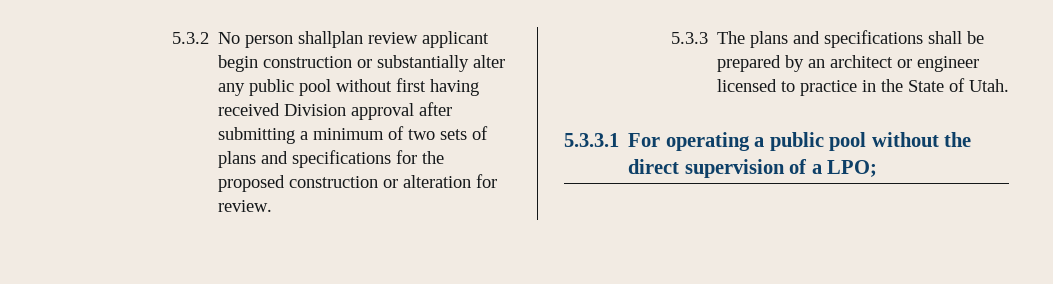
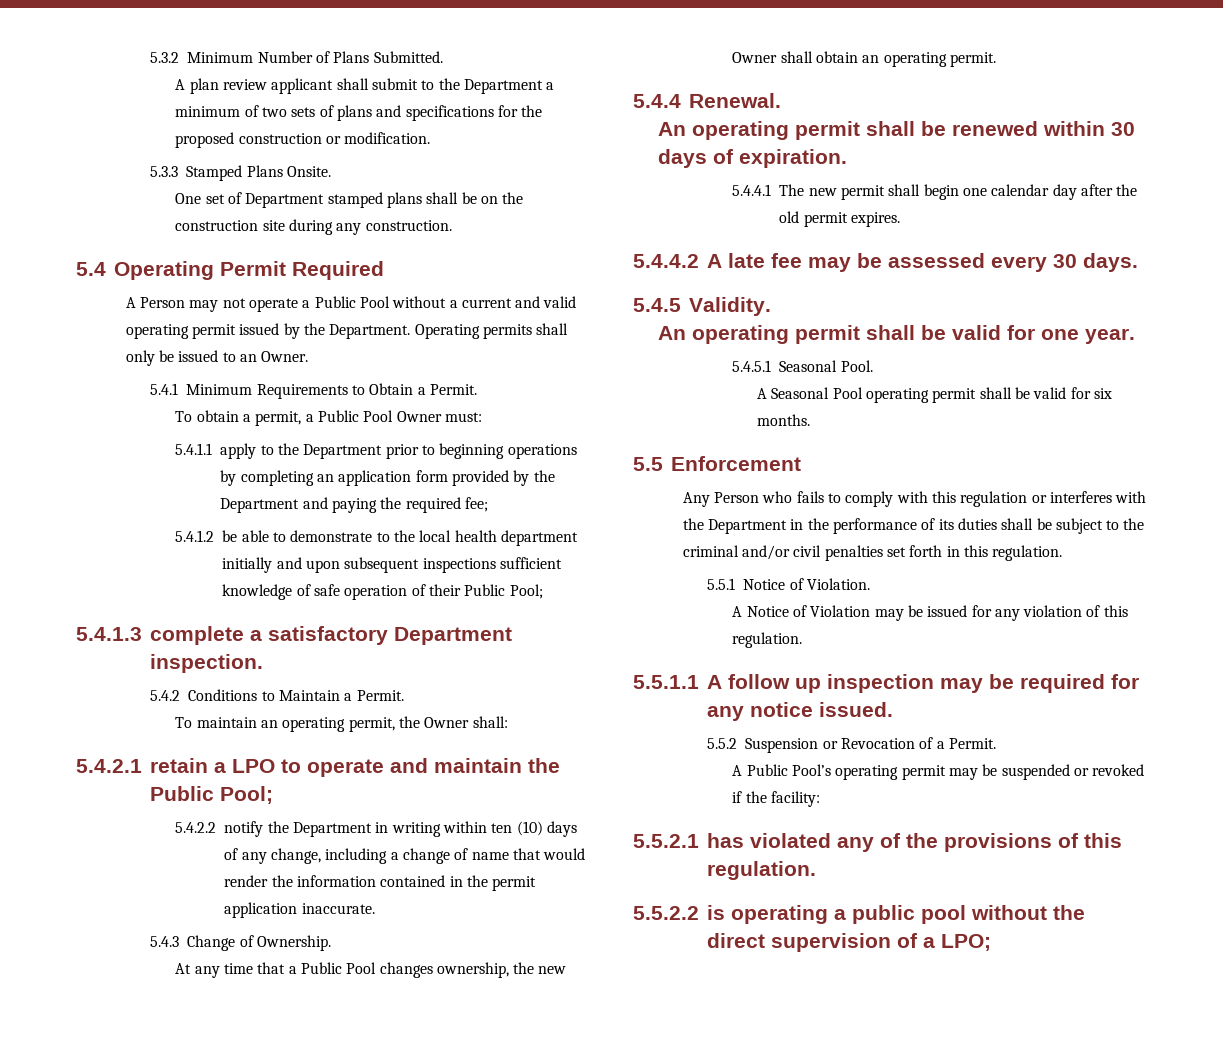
- 5.3.2 No person shallplan review applicant begin construction or substantially alter any public pool without first having received Division approval after submitting a minimum of two sets of plans and specifications for the proposed construction or alteration for review.
- 5.3.3 The plans and specifications shall be prepared by an architect or engineer licensed to practice in the State of Utah.
- 5.3.3.1 For operating a public pool without the direct supervision of a LPO;
+ 5.3.2 Minimum Number of Plans Submitted.
+ A plan review applicant shall submit to the Department a minimum of two sets of plans and specifications for the proposed construction or modification.
+ 5.3.3 Stamped Plans Onsite.
+ One set of Department stamped plans shall be on the construction site during any construction.
+ 5.4 Operating Permit Required
+ A Person may not operate a Public Pool without a current and valid operating permit issued by the Department. Operating permits shall only be issued to an Owner.
+ 5.4.1 Minimum Requirements to Obtain a Permit.
+ To obtain a permit, a Public Pool Owner must:
+ 5.4.1.1 apply to the Department prior to beginning operations by completing an application form provided by the Department and paying the required fee;
+ 5.4.1.2 be able to demonstrate to the local health department initially and upon subsequent inspections sufficient knowledge of safe operation of their Public Pool;
+ 5.4.1.3 complete a satisfactory Department inspection.
+ 5.4.2 Conditions to Maintain a Permit.
+ To maintain an operating permit, the Owner shall:
+ 5.4.2.1 retain a LPO to operate and maintain the Public Pool;
+ 5.4.2.2 notify the Department in writing within ten (10) days of any change, including a change of name that would render the information contained in the permit application inaccurate.
+ 5.4.3 Change of Ownership.
+ At any time that a Public Pool changes ownership, the new Owner shall obtain an operating permit.
+ 5.4.4 Renewal.
+ An operating permit shall be renewed within 30 days of expiration.
+ 5.4.4.1 The new permit shall begin one calendar day after the old permit expires.
+ 5.4.4.2 A late fee may be assessed every 30 days.
+ 5.4.5 Validity.
+ An operating permit shall be valid for one year.
+ 5.4.5.1 Seasonal Pool.
+ A Seasonal Pool operating permit shall be valid for six months.
+ 5.5 Enforcement
+ Any Person who fails to comply with this regulation or interferes with the Department in the performance of its duties shall be subject to the criminal and/or civil penalties set forth in this regulation.
+ 5.5.1 Notice of Violation.
+ A Notice of Violation may be issued for any violation of this regulation.
+ 5.5.1.1 A follow up inspection may be required for any notice issued.
+ 5.5.2 Suspension or Revocation of a Permit.
+ A Public Pool’s operating permit may be suspended or revoked if the facility:
+ 5.5.2.1 has violated any of the provisions of this regulation.
+ 5.5.2.2 is operating a public pool without the direct supervision of a LPO;

